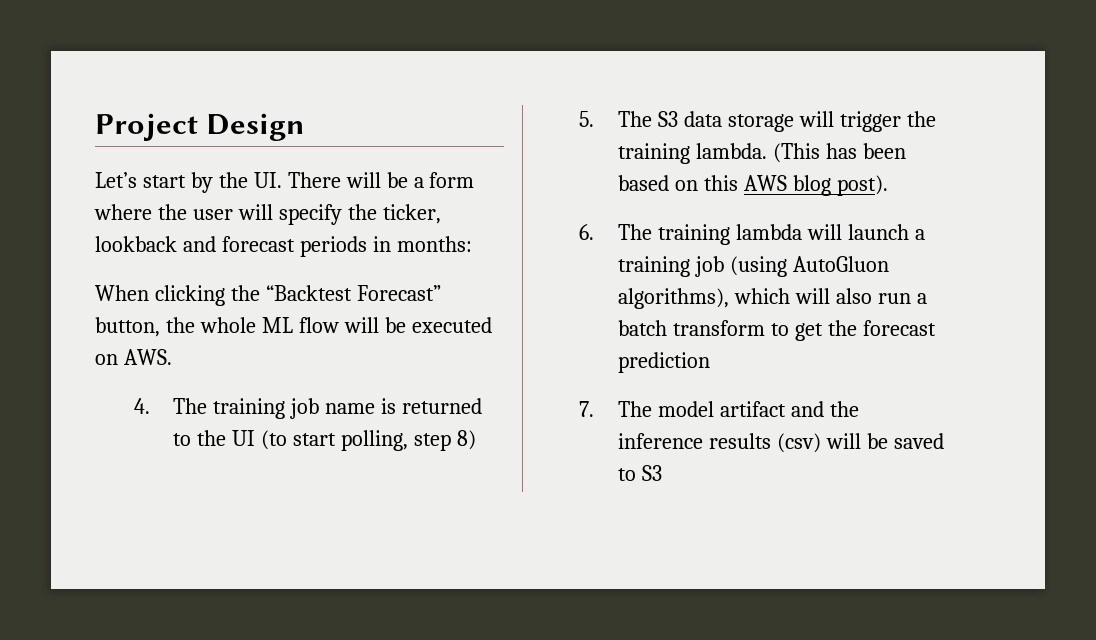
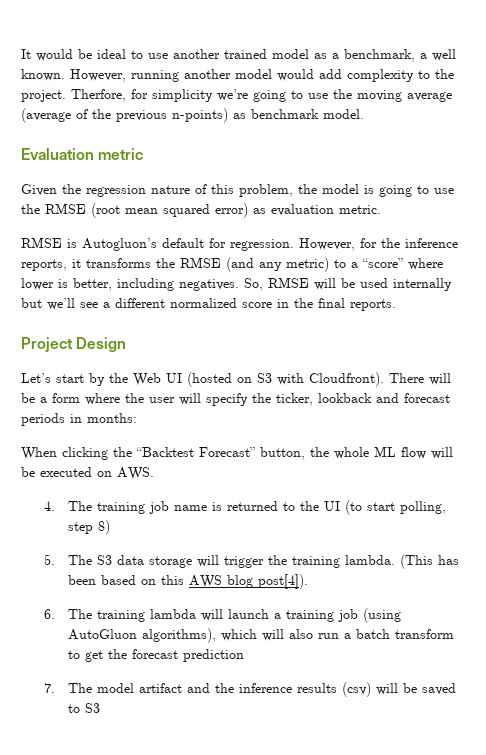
+ It would be ideal to use another trained model as a benchmark, a well known. However, running another model would add complexity to the project. Therfore, for simplicity we’re going to use the moving average (average of the previous n-points) as benchmark model.
+ Evaluation metric
+ Given the regression nature of this problem, the model is going to use the RMSE (root mean squared error) as evaluation metric.
+ RMSE is Autogluon’s default for regression. However, for the inference reports, it transforms the RMSE (and any metric) to a “score” where lower is better, including negatives. So, RMSE will be used internally but we’ll see a different normalized score in the final reports.
- Let’s start by the UI. There will be a form where the user will specify the ticker, lookback and forecast periods in months:
+ Let’s start by the Web UI (hosted on S3 with Cloudfront). There will be a form where the user will specify the ticker, lookback and forecast periods in months:
- (This has been based on this AWS blog post).
+ (This has been based on this AWS blog post[4]).

